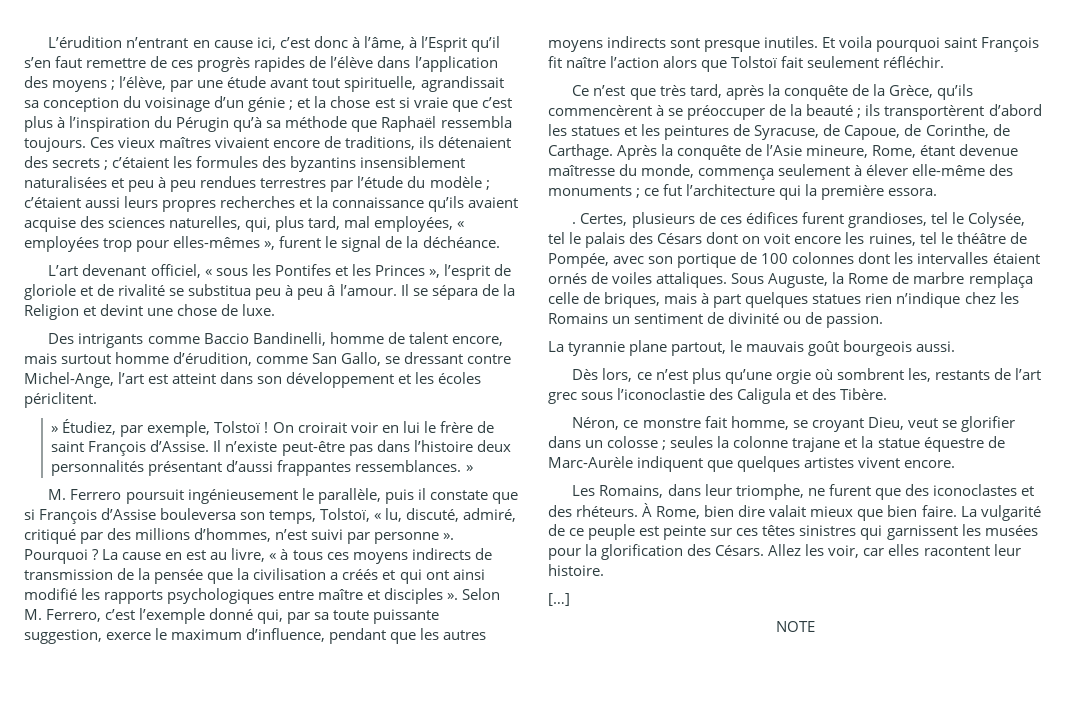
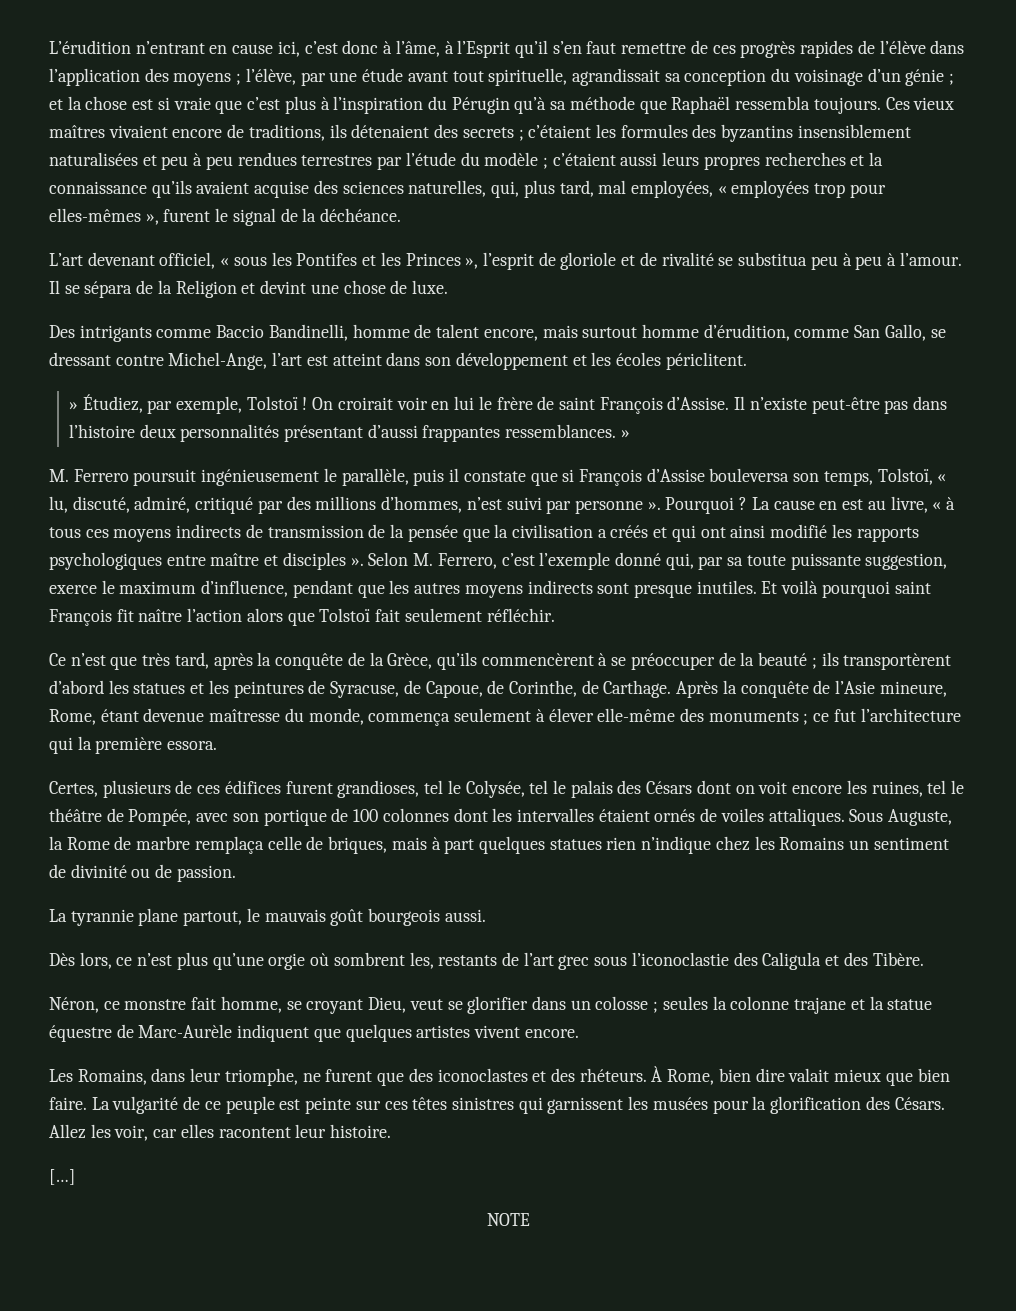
- L’art devenant officiel, « sous les Pontifes et les Princes », l’esprit de gloriole et de rivalité se substitua peu à peu â l’amour.
+ L’art devenant officiel, « sous les Pontifes et les Princes », l’esprit de gloriole et de rivalité se substitua peu à peu à l’amour.
- Et voila pourquoi saint François fit naître l’action alors que Tolstoï fait seulement réfléchir.
+ Et voilà pourquoi saint François fit naître l’action alors que Tolstoï fait seulement réfléchir.
- .

